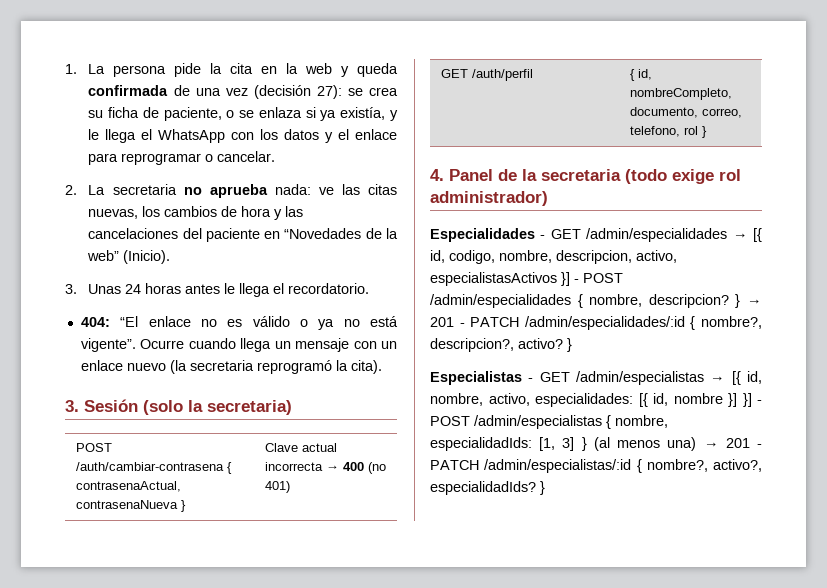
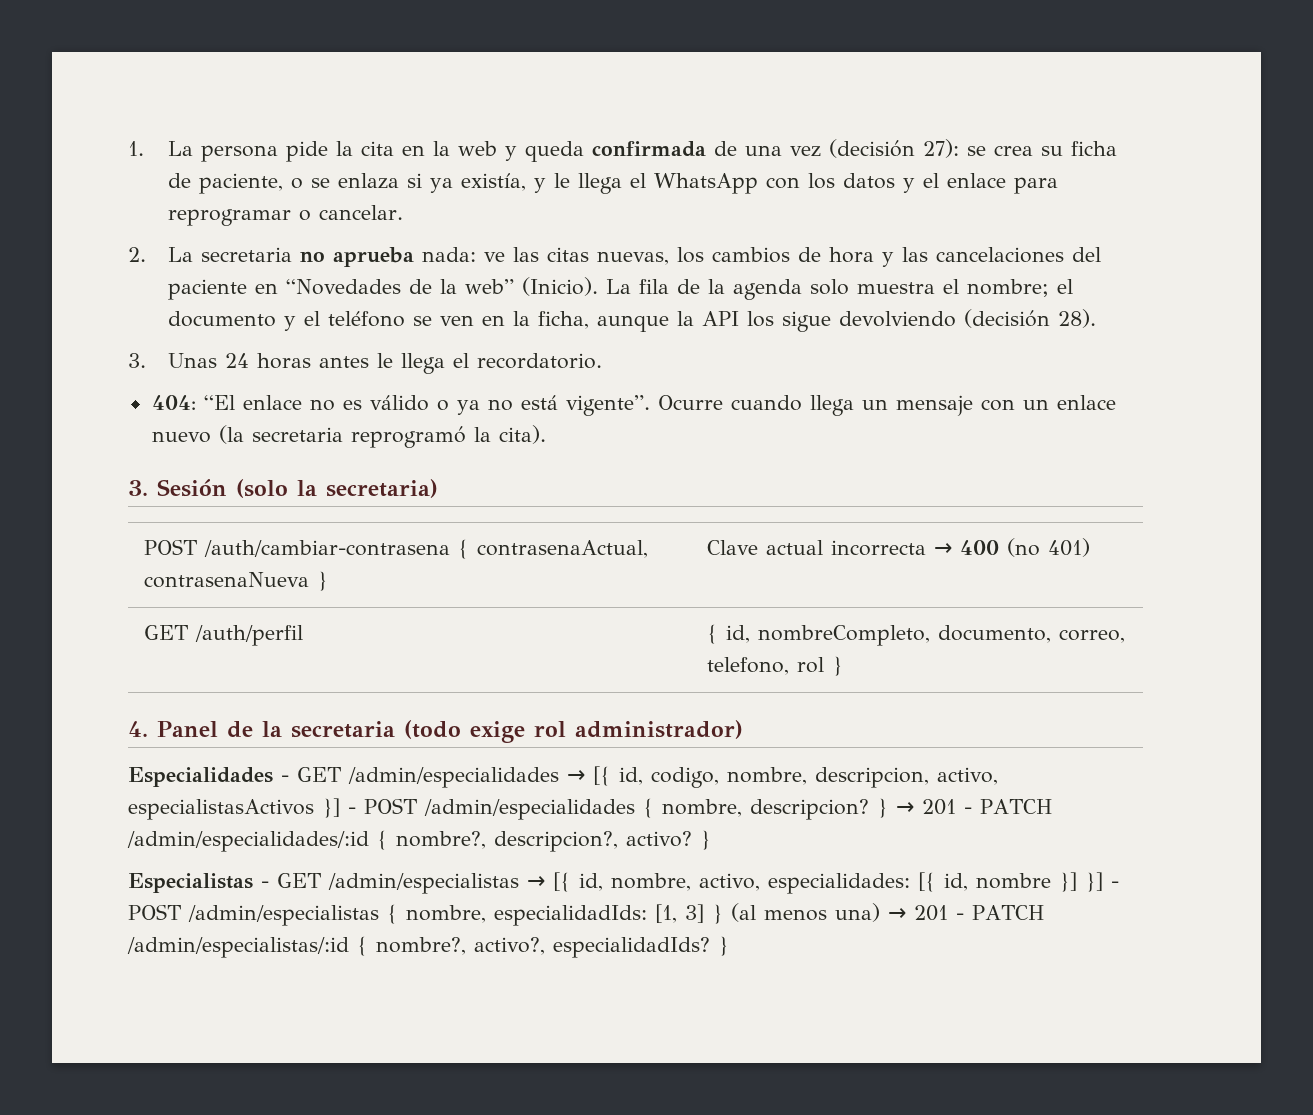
+ La fila de la agenda solo muestra el nombre; el documento y el teléfono se ven en la ficha, aunque la API los sigue devolviendo (decisión 28).

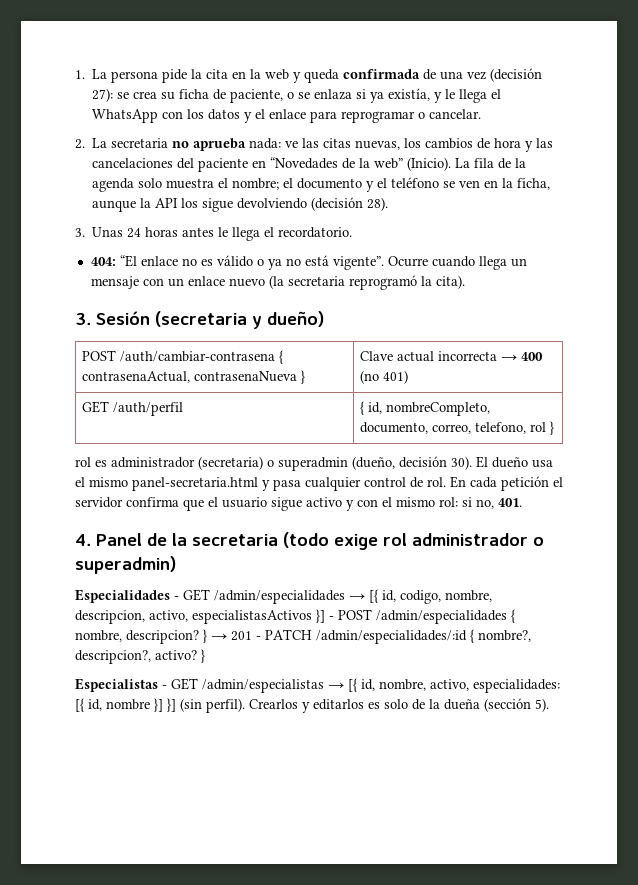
- 3. Sesión (solo la secretaria)
+ 3. Sesión (secretaria y dueño)
+ rol es administrador (secretaria) o superadmin (dueño, decisión 30). El dueño usa el mismo panel-secretaria.html y pasa cualquier control de rol. En cada petición el servidor confirma que el usuario sigue activo y con el mismo rol: si no, 401.
- 4. Panel de la secretaria (todo exige rol administrador)
+ 4. Panel de la secretaria (todo exige rol administrador o superadmin)
- Especialistas - GET /admin/especialistas → [{ id, nombre, activo, especialidades: [{ id, nombre }] }] - POST /admin/especialistas { nombre, especialidadIds: [1, 3] } (al menos una) → 201 - PATCH /admin/especialistas/:id { nombre?, activo?, especialidadIds? }
+ Especialistas - GET /admin/especialistas → [{ id, nombre, activo, especialidades: [{ id, nombre }] }] (sin perfil). Crearlos y editarlos es solo de la dueña (sección 5).

